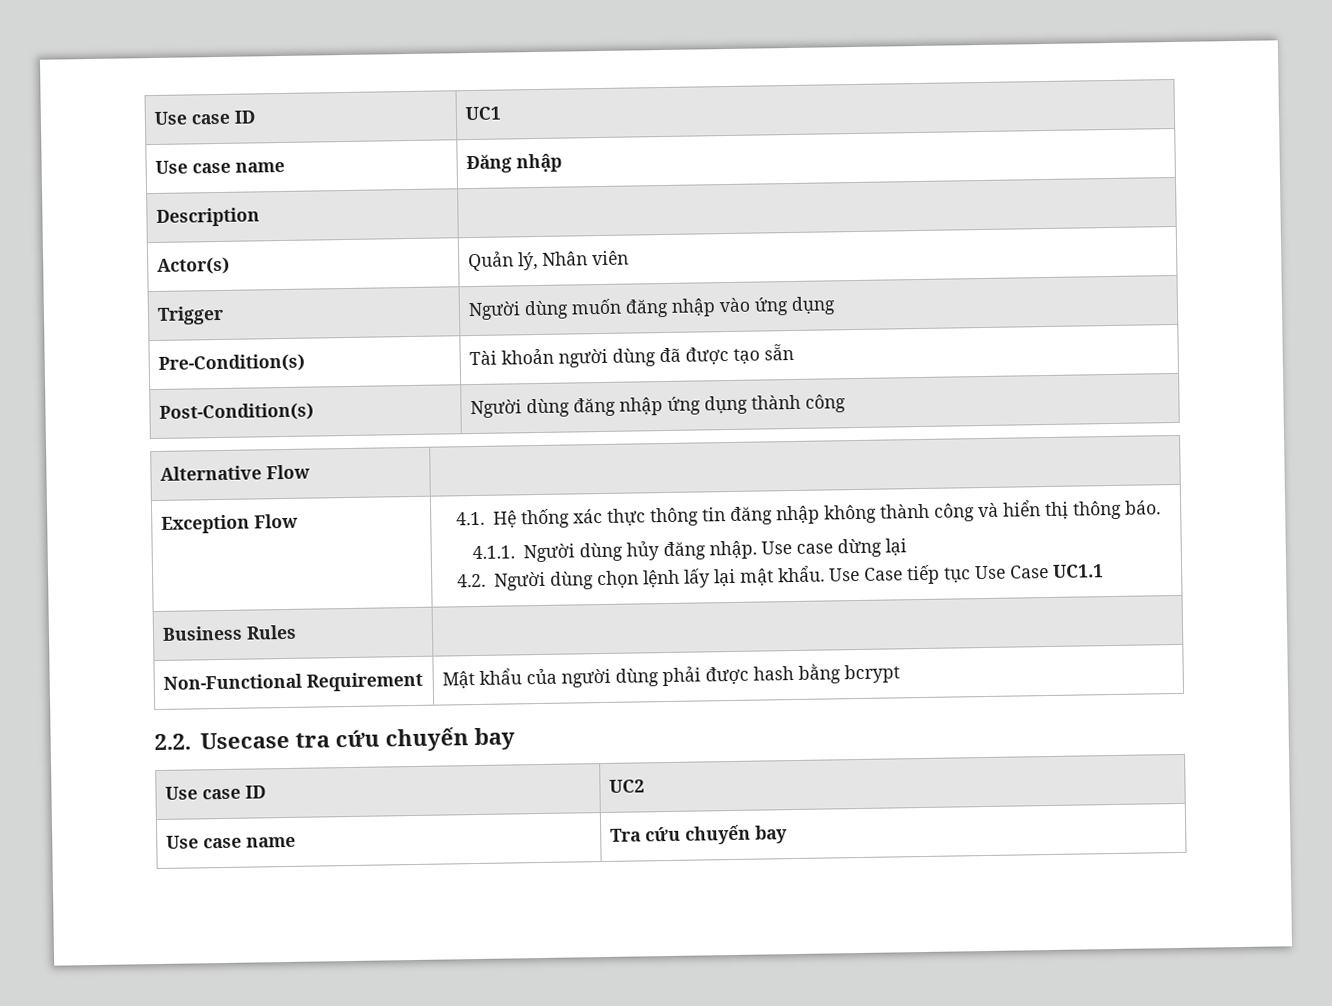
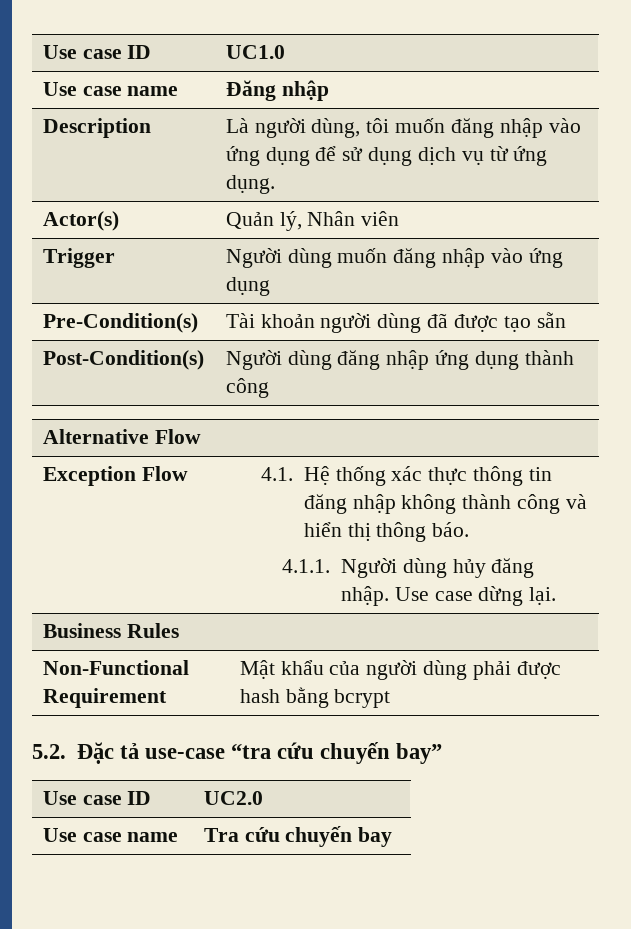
- Use case ID | UC1
+ Use case ID | UC1.0
- Description |
+ Description | Là người dùng, tôi muốn đăng nhập vào ứng dụng để sử dụng dịch vụ từ ứng dụng.
- Use case dừng lại
- 4.2. Người dùng chọn lệnh lấy lại mật khẩu. Use Case tiếp tục Use Case UC1.1
+ Use case dừng lại.
- 2.2. Usecase tra cứu chuyến bay
- Use case ID | UC2
+ 5.2. Đặc tả use-case “tra cứu chuyến bay”
+ Use case ID | UC2.0

